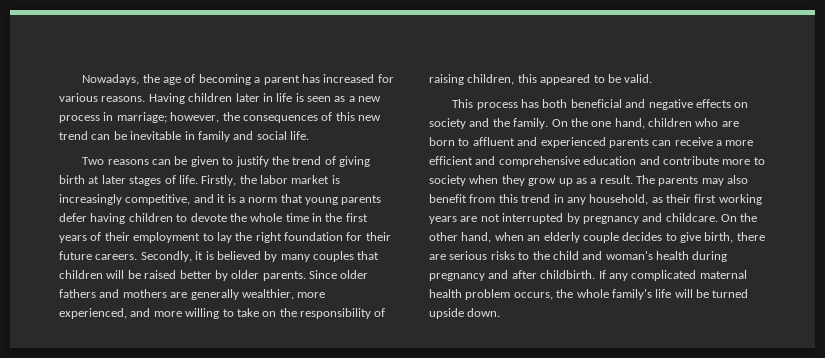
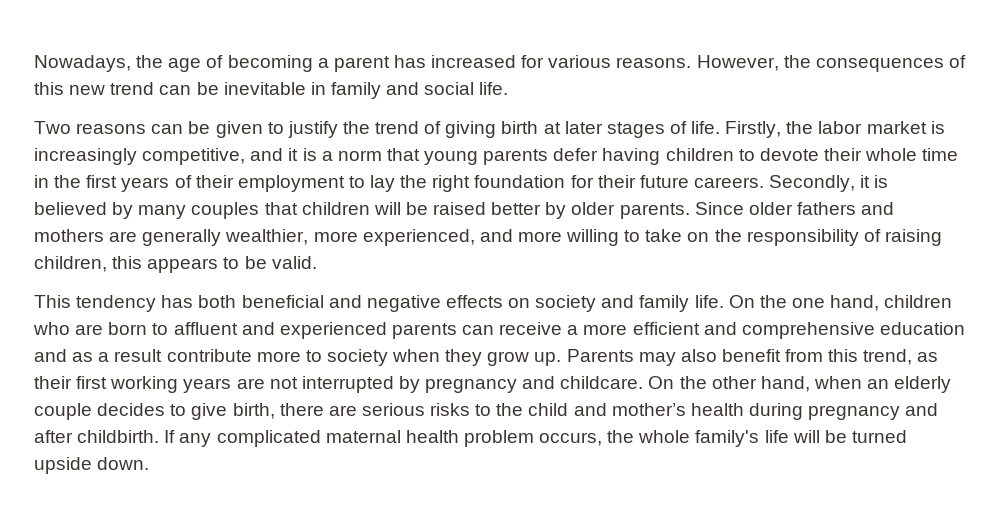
- Having children later in life is seen as a new process in marriage; however, the consequences of this new trend can be inevitable in family and social life.
+ However, the consequences of this new trend can be inevitable in family and social life.
- Firstly, the labor market is increasingly competitive, and it is a norm that young parents defer having children to devote the whole time in the first years of their employment to lay the right foundation for their future careers.
+ Firstly, the labor market is increasingly competitive, and it is a norm that young parents defer having children to devote their whole time in the first years of their employment to lay the right foundation for their future careers.
- Since older fathers and mothers are generally wealthier, more experienced, and more willing to take on the responsibility of raising children, this appeared to be valid.
+ Since older fathers and mothers are generally wealthier, more experienced, and more willing to take on the responsibility of raising children, this appears to be valid.
- This process has both beneficial and negative effects on society and the family.
+ This tendency has both beneficial and negative effects on society and family life.
- On the one hand, children who are born to affluent and experienced parents can receive a more efficient and comprehensive education and contribute more to society when they grow up as a result. The parents may also benefit from this trend in any household, as their first working years are not interrupted by pregnancy and childcare.
+ On the one hand, children who are born to affluent and experienced parents can receive a more efficient and comprehensive education and as a result contribute more to society when they grow up. Parents may also benefit from this trend, as their first working years are not interrupted by pregnancy and childcare.
- On the other hand, when an elderly couple decides to give birth, there are serious risks to the child and woman's health during pregnancy and after childbirth.
+ On the other hand, when an elderly couple decides to give birth, there are serious risks to the child and mother’s health during pregnancy and after childbirth.

